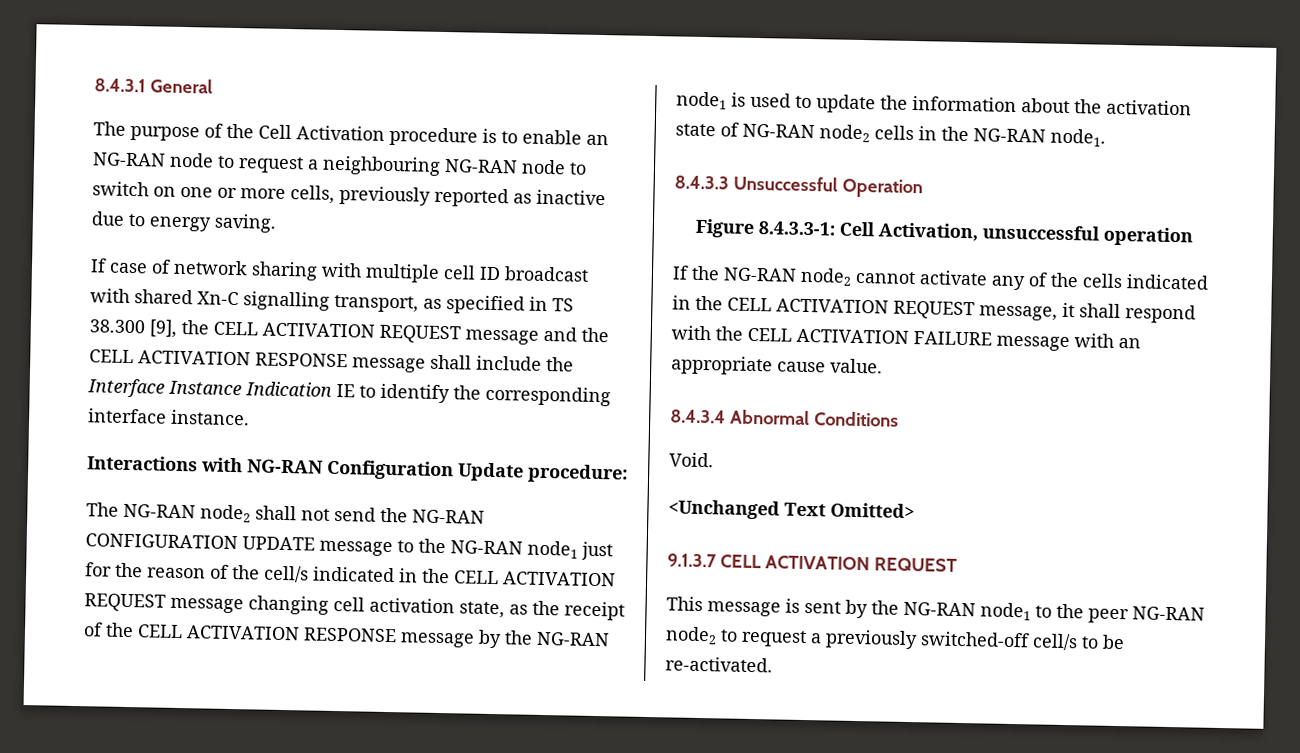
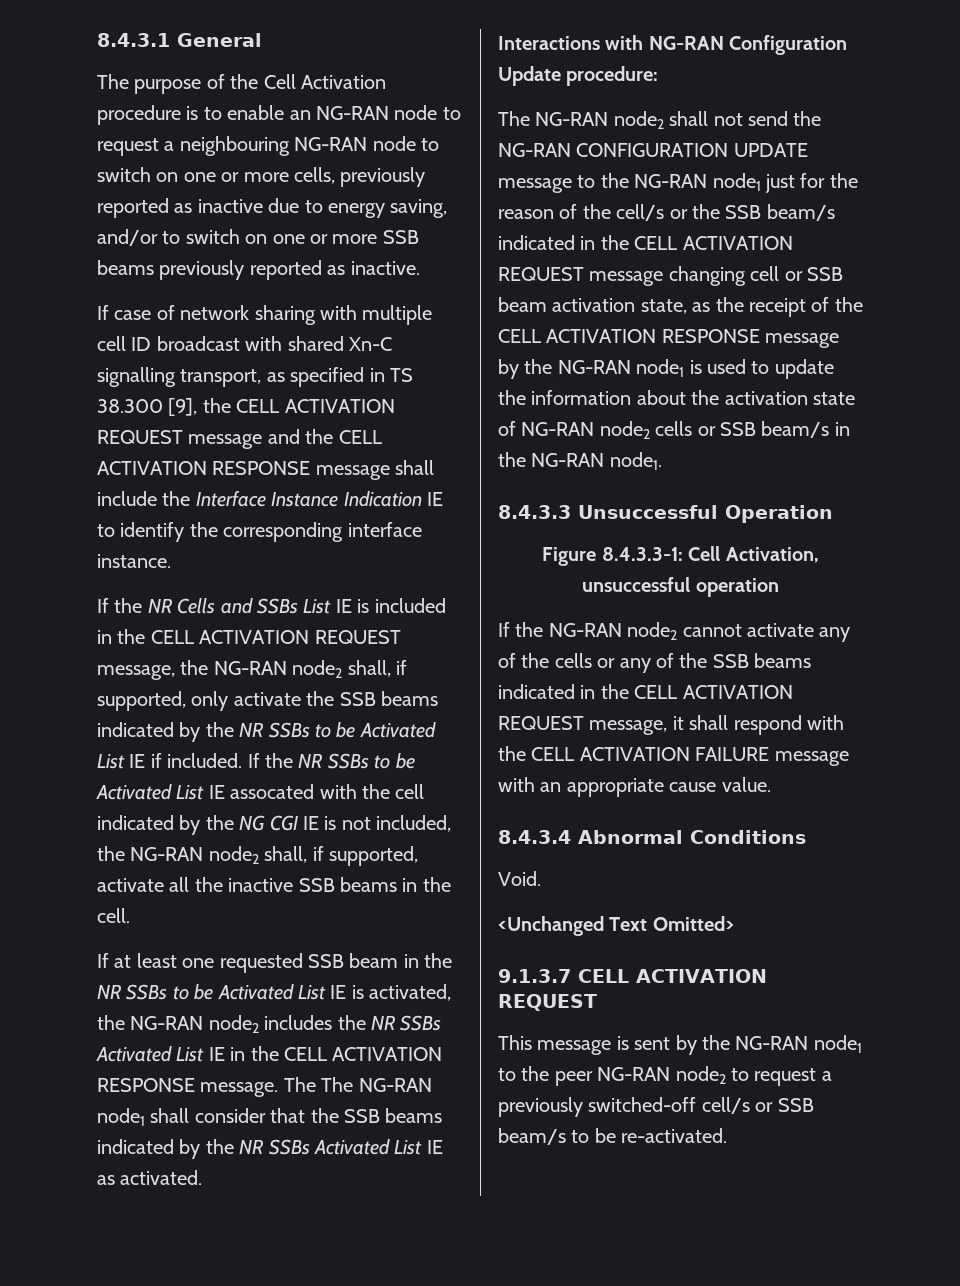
- The purpose of the Cell Activation procedure is to enable an NG-RAN node to request a neighbouring NG-RAN node to switch on one or more cells, previously reported as inactive due to energy saving.
+ The purpose of the Cell Activation procedure is to enable an NG-RAN node to request a neighbouring NG-RAN node to switch on one or more cells, previously reported as inactive due to energy saving, and/or to switch on one or more SSB beams previously reported as inactive.
+ If the NR Cells and SSBs List IE is included in the CELL ACTIVATION REQUEST message, the NG-RAN node2 shall, if supported, only activate the SSB beams indicated by the NR SSBs to be Activated List IE if included. If the NR SSBs to be Activated List IE assocated with the cell indicated by the NG CGI IE is not included, the NG-RAN node2 shall, if supported, activate all the inactive SSB beams in the cell.
+ If at least one requested SSB beam in the NR SSBs to be Activated List IE is activated, the NG-RAN node2 includes the NR SSBs Activated List IE in the CELL ACTIVATION RESPONSE message. The The NG-RAN node1 shall consider that the SSB beams indicated by the NR SSBs Activated List IE as activated.
- The NG-RAN node2 shall not send the NG-RAN CONFIGURATION UPDATE message to the NG-RAN node1 just for the reason of the cell/s indicated in the CELL ACTIVATION REQUEST message changing cell activation state, as the receipt of the CELL ACTIVATION RESPONSE message by the NG-RAN node1 is used to update the information about the activation state of NG-RAN node2 cells in the NG-RAN node1.
+ The NG-RAN node2 shall not send the NG-RAN CONFIGURATION UPDATE message to the NG-RAN node1 just for the reason of the cell/s or the SSB beam/s indicated in the CELL ACTIVATION REQUEST message changing cell or SSB beam activation state, as the receipt of the CELL ACTIVATION RESPONSE message by the NG-RAN node1 is used to update the information about the activation state of NG-RAN node2 cells or SSB beam/s in the NG-RAN node1.
- If the NG-RAN node2 cannot activate any of the cells indicated in the CELL ACTIVATION REQUEST message, it shall respond with the CELL ACTIVATION FAILURE message with an appropriate cause value.
+ If the NG-RAN node2 cannot activate any of the cells or any of the SSB beams indicated in the CELL ACTIVATION REQUEST message, it shall respond with the CELL ACTIVATION FAILURE message with an appropriate cause value.
- This message is sent by the NG-RAN node1 to the peer NG-RAN node2 to request a previously switched-off cell/s to be re-activated.
+ This message is sent by the NG-RAN node1 to the peer NG-RAN node2 to request a previously switched-off cell/s or SSB beam/s to be re-activated.

